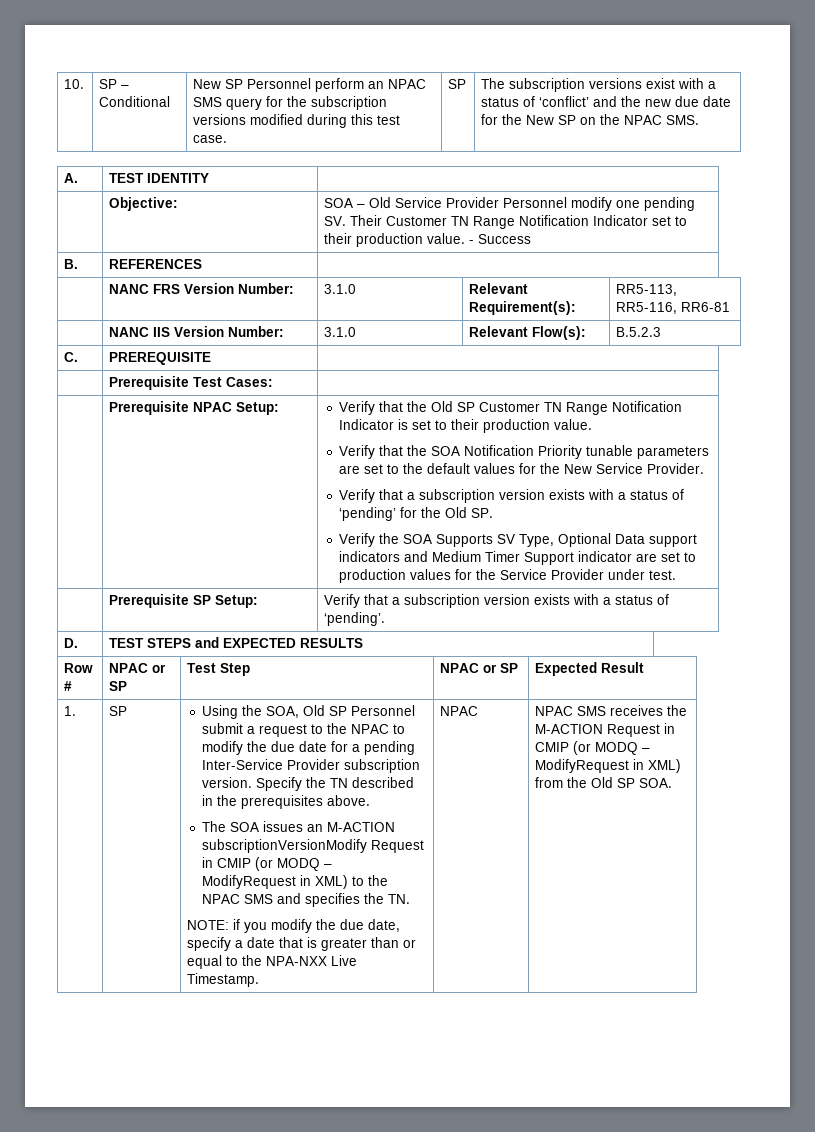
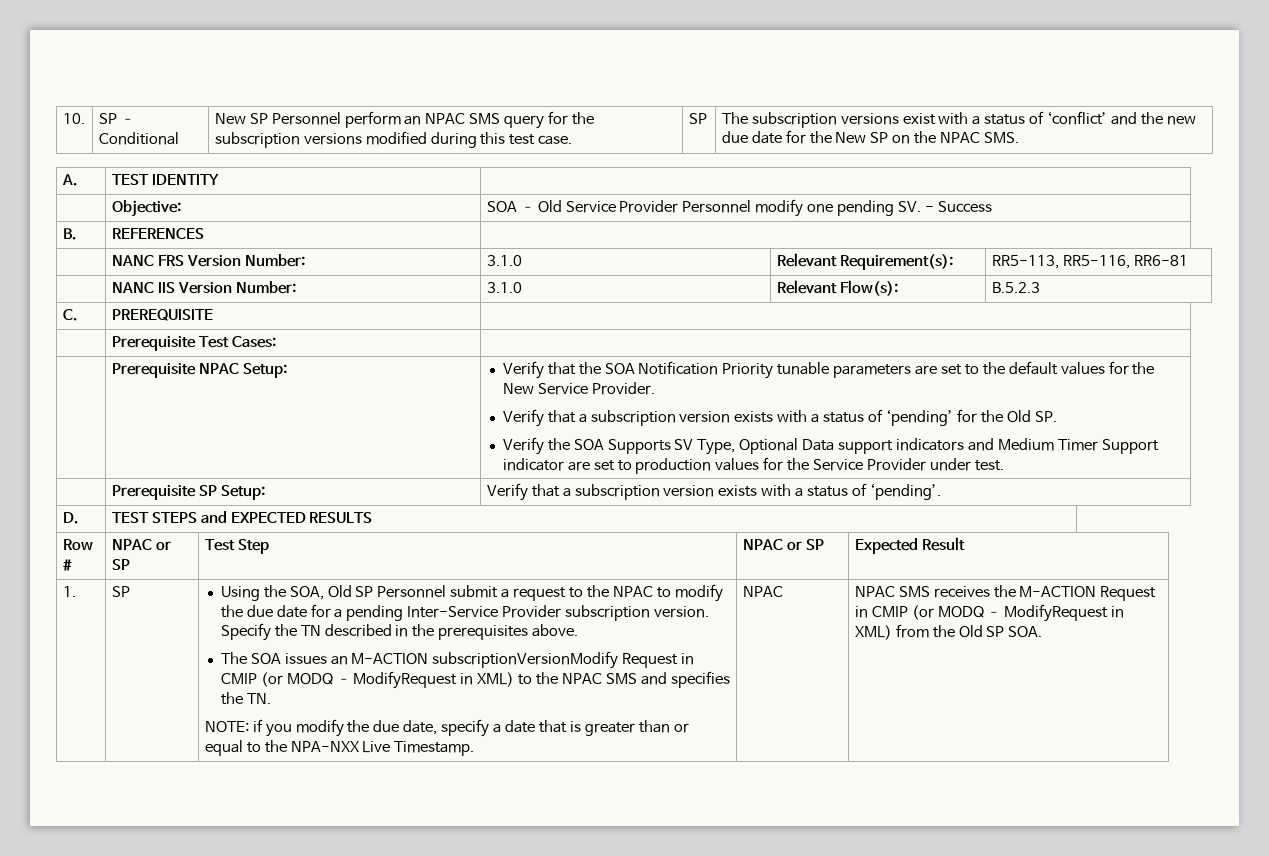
- | Objective: | SOA – Old Service Provider Personnel modify one pending SV. Their Customer TN Range Notification Indicator set to their production value. - Success
+ | Objective: | SOA – Old Service Provider Personnel modify one pending SV. - Success
- Verify that the Old SP Customer TN Range Notification Indicator is set to their production value.

